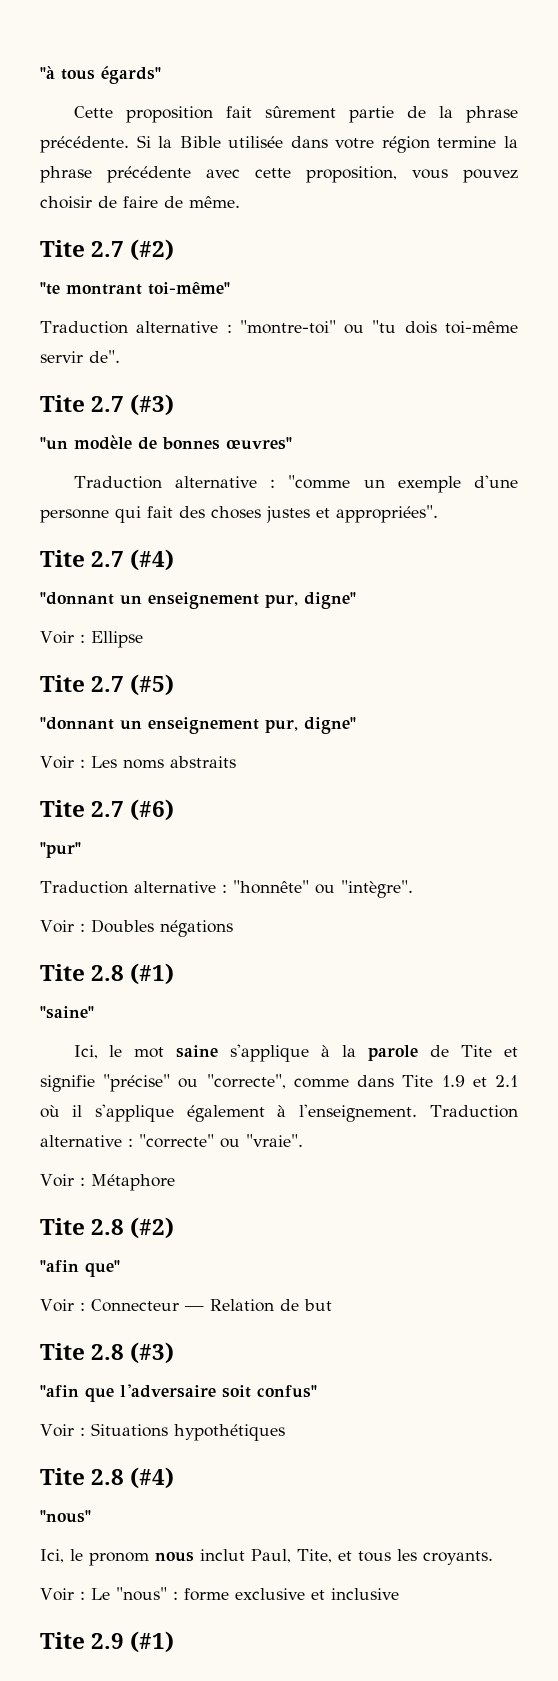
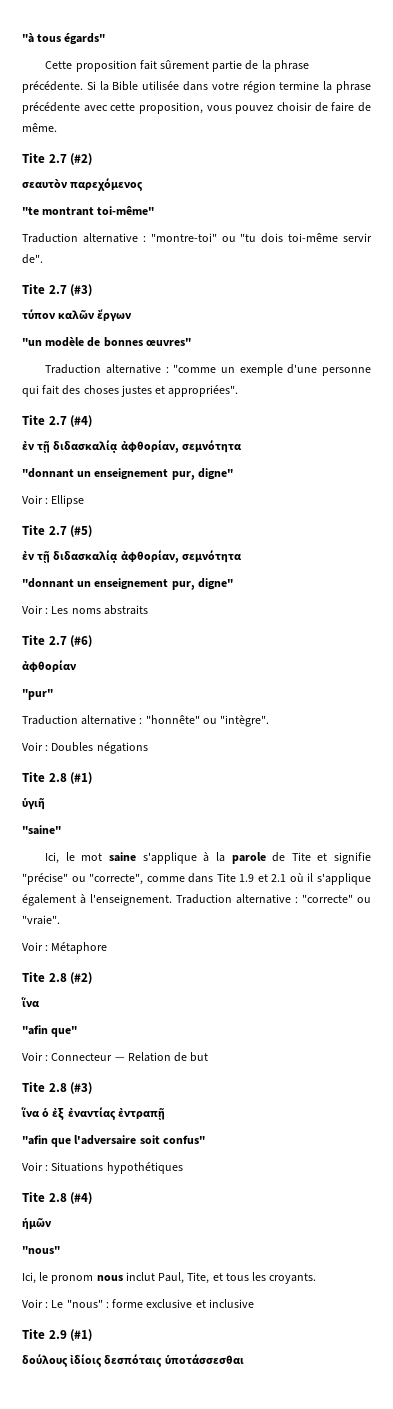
+ σεαυτὸν παρεχόμενος
+ τύπον καλῶν ἔργων
  Tite 2.7 (#4)
+ ἐν τῇ διδασκαλίᾳ ἀφθορίαν, σεμνότητα
  Tite 2.7 (#5)
+ ἐν τῇ διδασκαλίᾳ ἀφθορίαν, σεμνότητα
+ ἀφθορίαν
+ ὑγιῆ
  Tite 2.8 (#2)
+ ἵνα
+ ἵνα ὁ ἐξ ἐναντίας ἐντραπῇ
+ ἡμῶν
+ δούλους ἰδίοις δεσπόταις ὑποτάσσεσθαι

